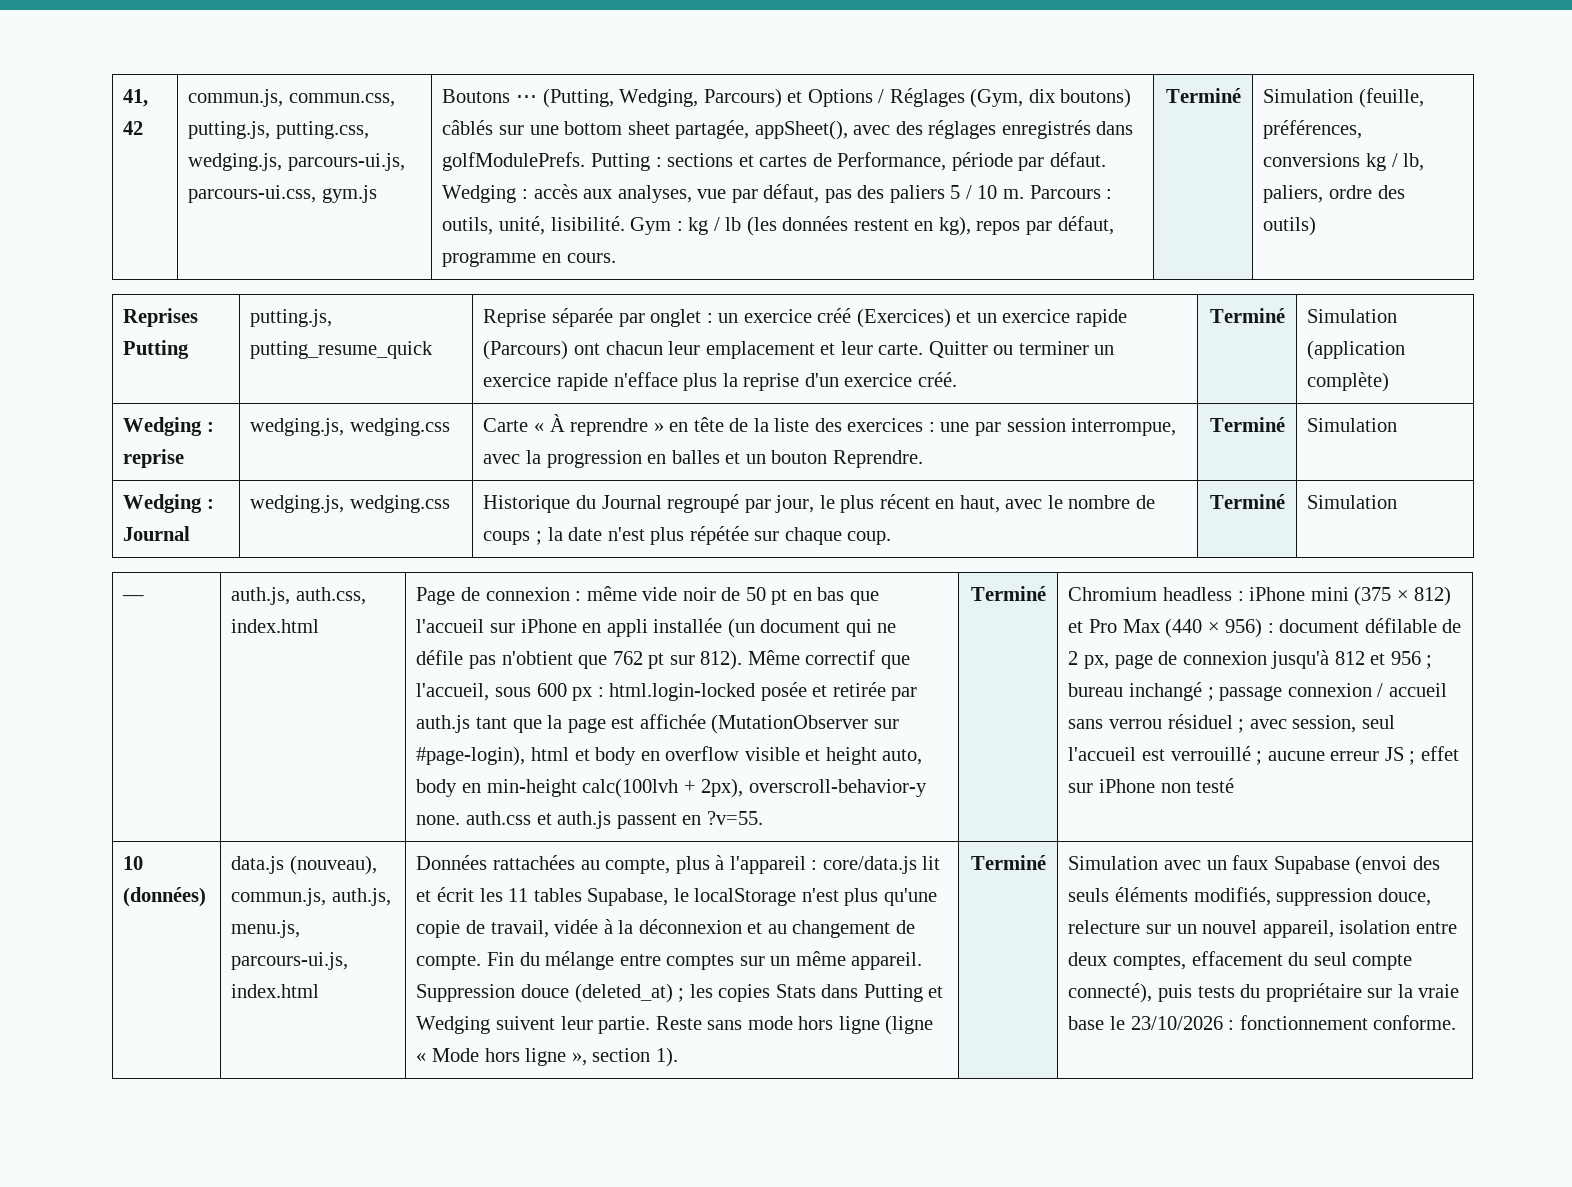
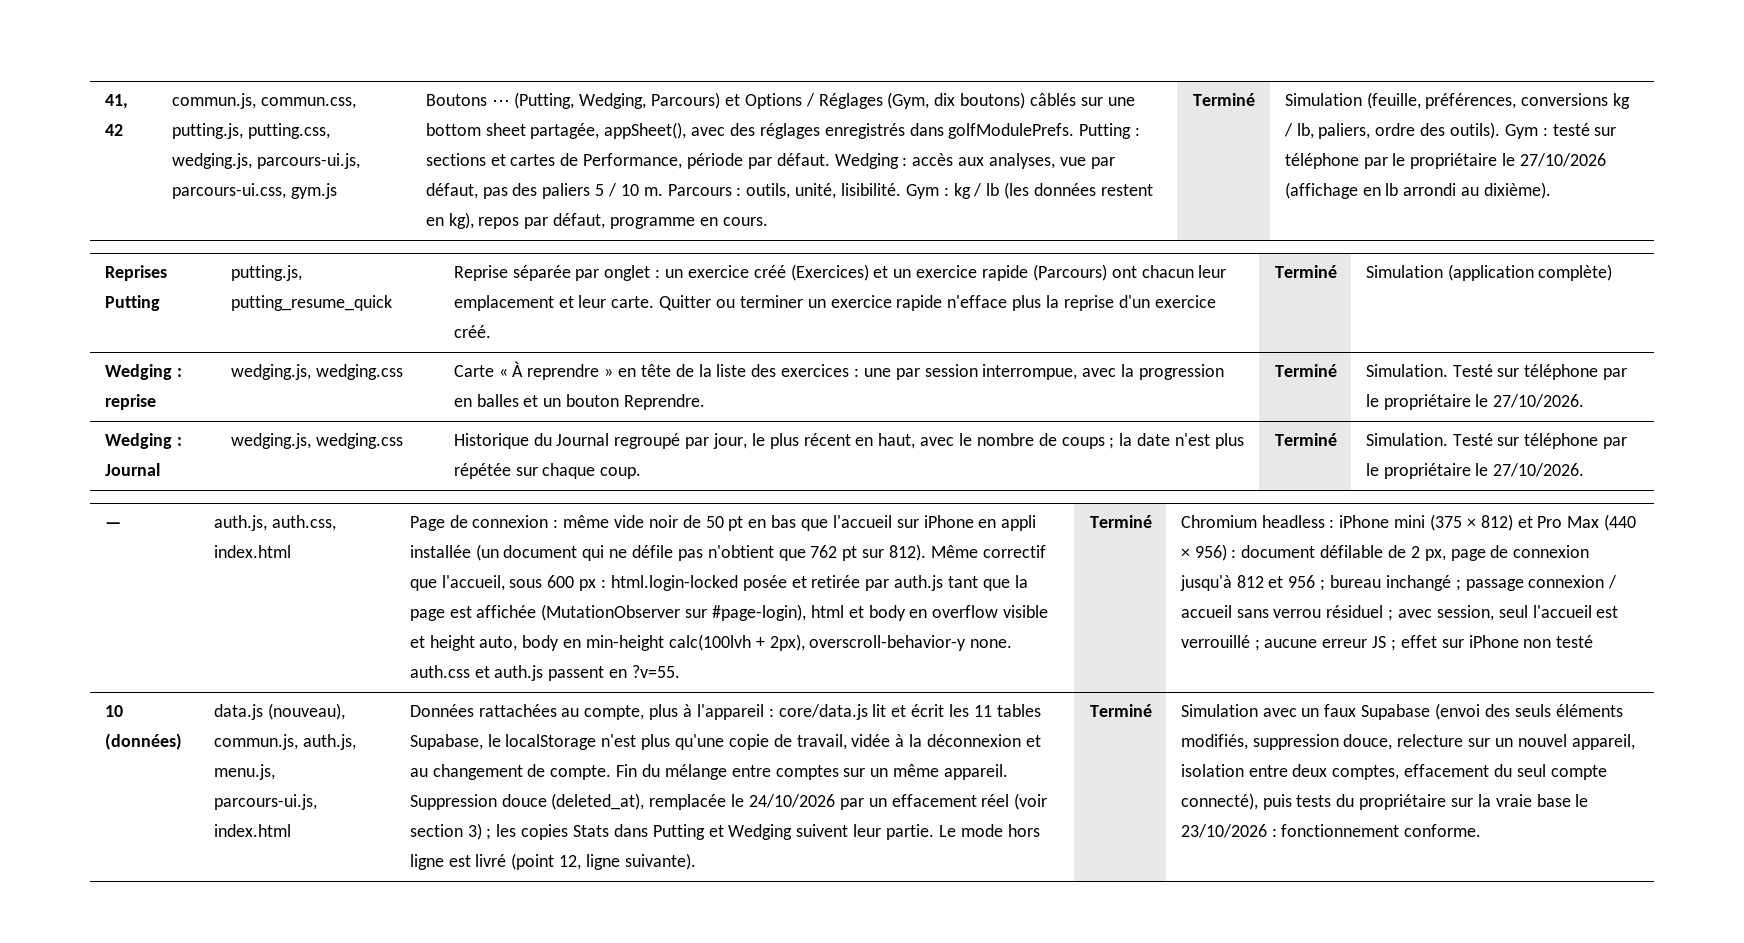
- Simulation (feuille, préférences, conversions kg / lb, paliers, ordre des outils)
+ Simulation (feuille, préférences, conversions kg / lb, paliers, ordre des outils). Gym : testé sur téléphone par le propriétaire le 27/10/2026 (affichage en lb arrondi au dixième).
- Carte « À reprendre » en tête de la liste des exercices : une par session interrompue, avec la progression en balles et un bouton Reprendre. | Terminé | Simulation
+ Carte « À reprendre » en tête de la liste des exercices : une par session interrompue, avec la progression en balles et un bouton Reprendre. | Terminé | Simulation. Testé sur téléphone par le propriétaire le 27/10/2026.
- Wedging : Journal | wedging.js, wedging.css | Historique du Journal regroupé par jour, le plus récent en haut, avec le nombre de coups ; la date n'est plus répétée sur chaque coup. | Terminé | Simulation
+ Wedging : Journal | wedging.js, wedging.css | Historique du Journal regroupé par jour, le plus récent en haut, avec le nombre de coups ; la date n'est plus répétée sur chaque coup. | Terminé | Simulation. Testé sur téléphone par le propriétaire le 27/10/2026.
- Suppression douce (deleted_at) ; les copies Stats dans Putting et Wedging suivent leur partie.
+ Suppression douce (deleted_at), remplacée le 24/10/2026 par un effacement réel (voir section 3) ; les copies Stats dans Putting et Wedging suivent leur partie.
- Reste sans mode hors ligne (ligne « Mode hors ligne », section 1).
+ Le mode hors ligne est livré (point 12, ligne suivante).

